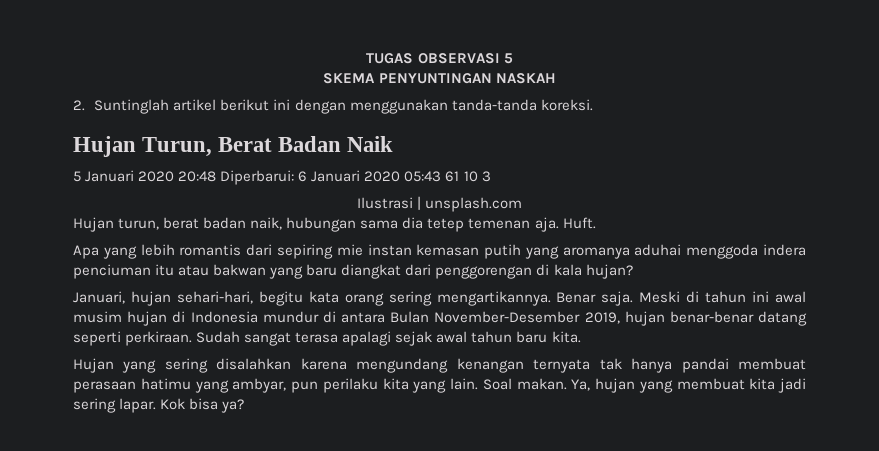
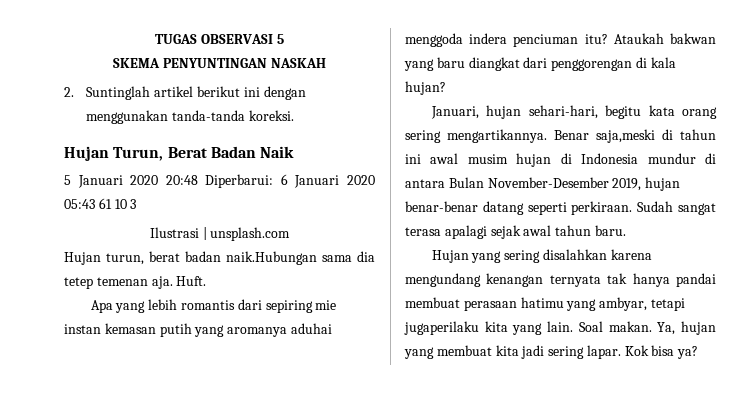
- Hujan turun, berat badan naik, hubungan sama dia tetep temenan aja.
+ Hujan turun, berat badan naik.Hubungan sama dia tetep temenan aja.
- Apa yang lebih romantis dari sepiring mie instan kemasan putih yang aromanya aduhai menggoda indera penciuman itu atau bakwan yang baru diangkat dari penggorengan di kala hujan?
+ Apa yang lebih romantis dari sepiring mie instan kemasan putih yang aromanya aduhai menggoda indera penciuman itu? Ataukah bakwan yang baru diangkat dari penggorengan di kala hujan?
- Benar saja. Meski di tahun ini awal musim hujan di Indonesia mundur di antara Bulan November-Desember 2019, hujan benar-benar datang seperti perkiraan.
+ Benar saja,meski di tahun ini awal musim hujan di Indonesia mundur di antara Bulan November-Desember 2019, hujan benar-benar datang seperti perkiraan.
- Sudah sangat terasa apalagi sejak awal tahun baru kita.
+ Sudah sangat terasa apalagi sejak awal tahun baru.
- Hujan yang sering disalahkan karena mengundang kenangan ternyata tak hanya pandai membuat perasaan hatimu yang ambyar, pun perilaku kita yang lain.
+ Hujan yang sering disalahkan karena mengundang kenangan ternyata tak hanya pandai membuat perasaan hatimu yang ambyar, tetapi jugaperilaku kita yang lain.

